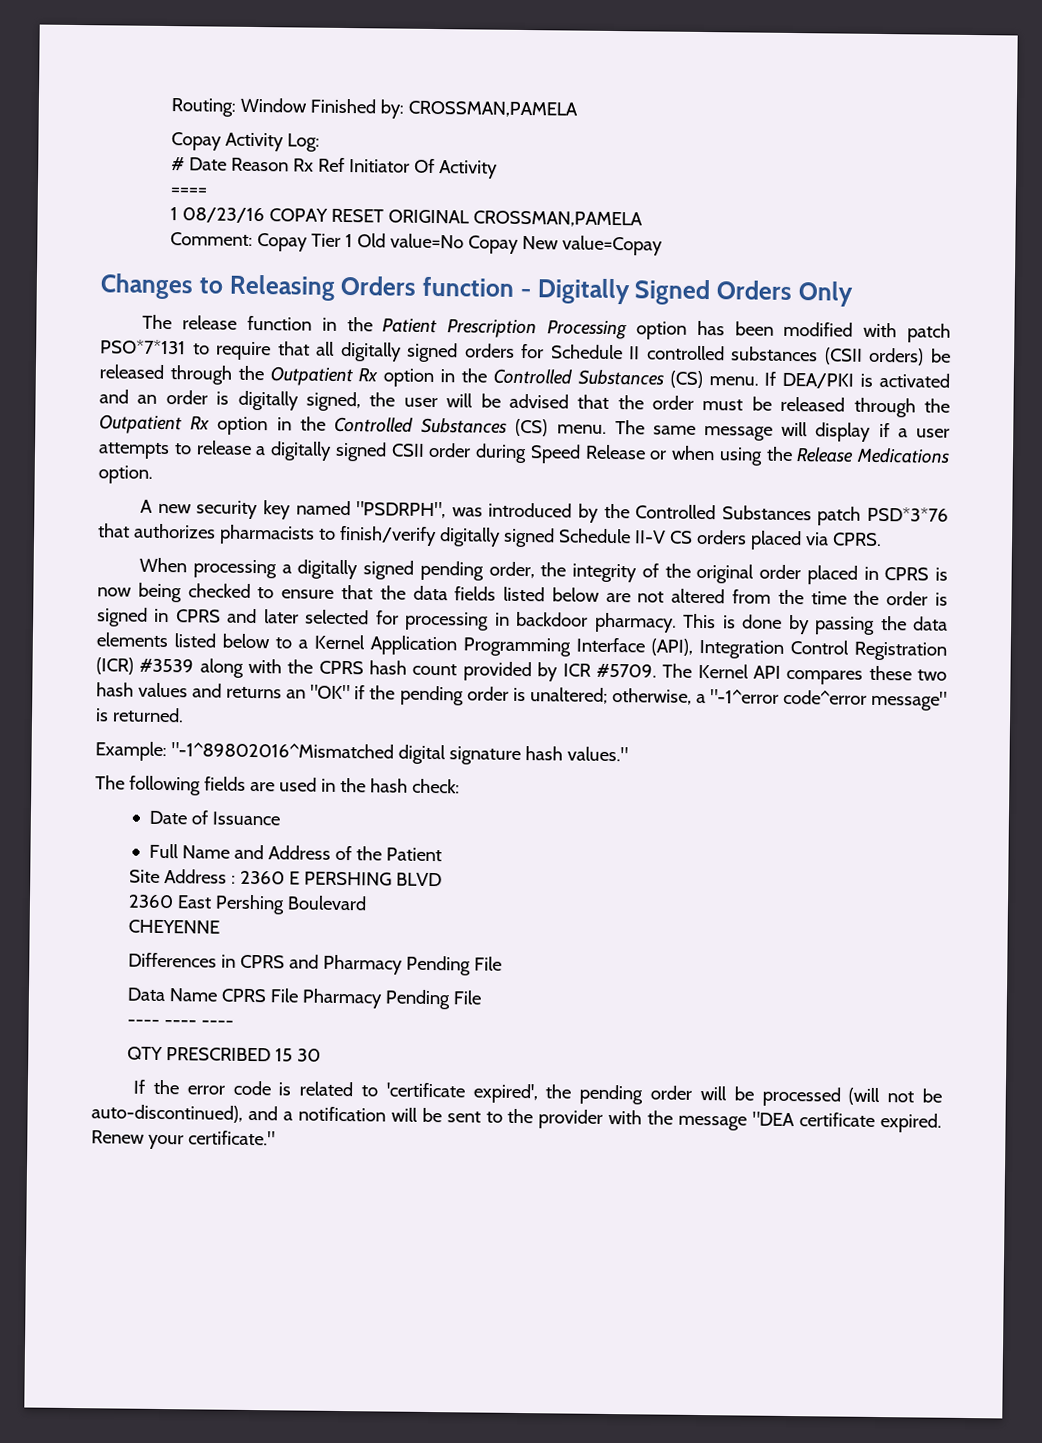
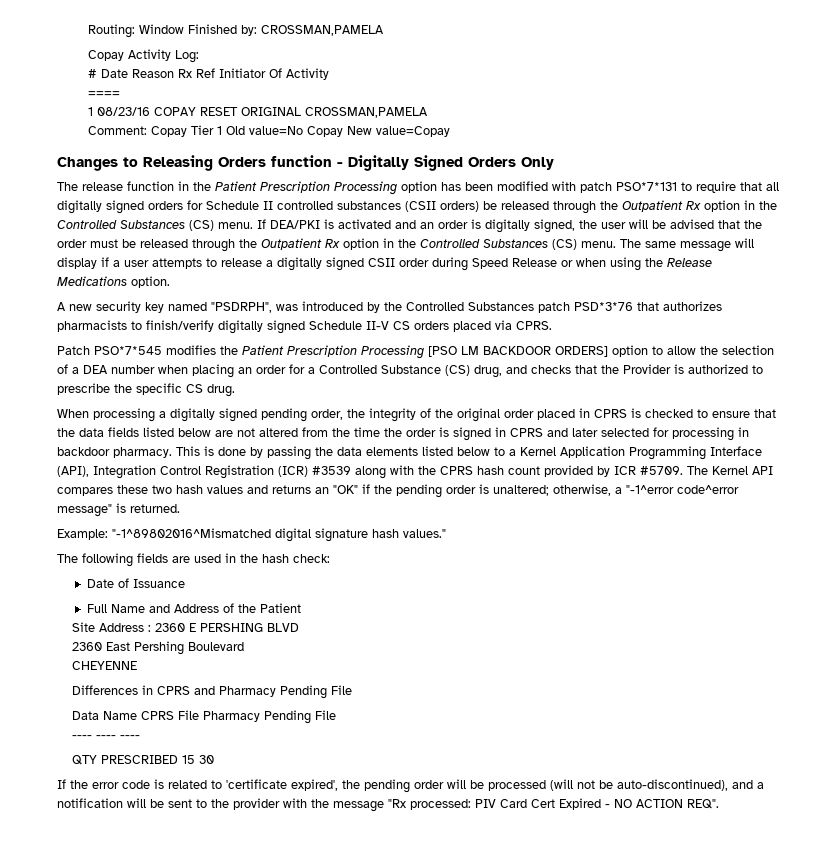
+ Patch PSO*7*545 modifies the Patient Prescription Processing [PSO LM BACKDOOR ORDERS] option to allow the selection of a DEA number when placing an order for a Controlled Substance (CS) drug, and checks that the Provider is authorized to prescribe the specific CS drug.
- When processing a digitally signed pending order, the integrity of the original order placed in CPRS is now being checked to ensure that the data fields listed below are not altered from the time the order is signed in CPRS and later selected for processing in backdoor pharmacy.
+ When processing a digitally signed pending order, the integrity of the original order placed in CPRS is checked to ensure that the data fields listed below are not altered from the time the order is signed in CPRS and later selected for processing in backdoor pharmacy.
- If the error code is related to 'certificate expired', the pending order will be processed (will not be auto-discontinued), and a notification will be sent to the provider with the message "DEA certificate expired. Renew your certificate."
+ If the error code is related to 'certificate expired', the pending order will be processed (will not be auto-discontinued), and a notification will be sent to the provider with the message "Rx processed: PIV Card Cert Expired - NO ACTION REQ".

